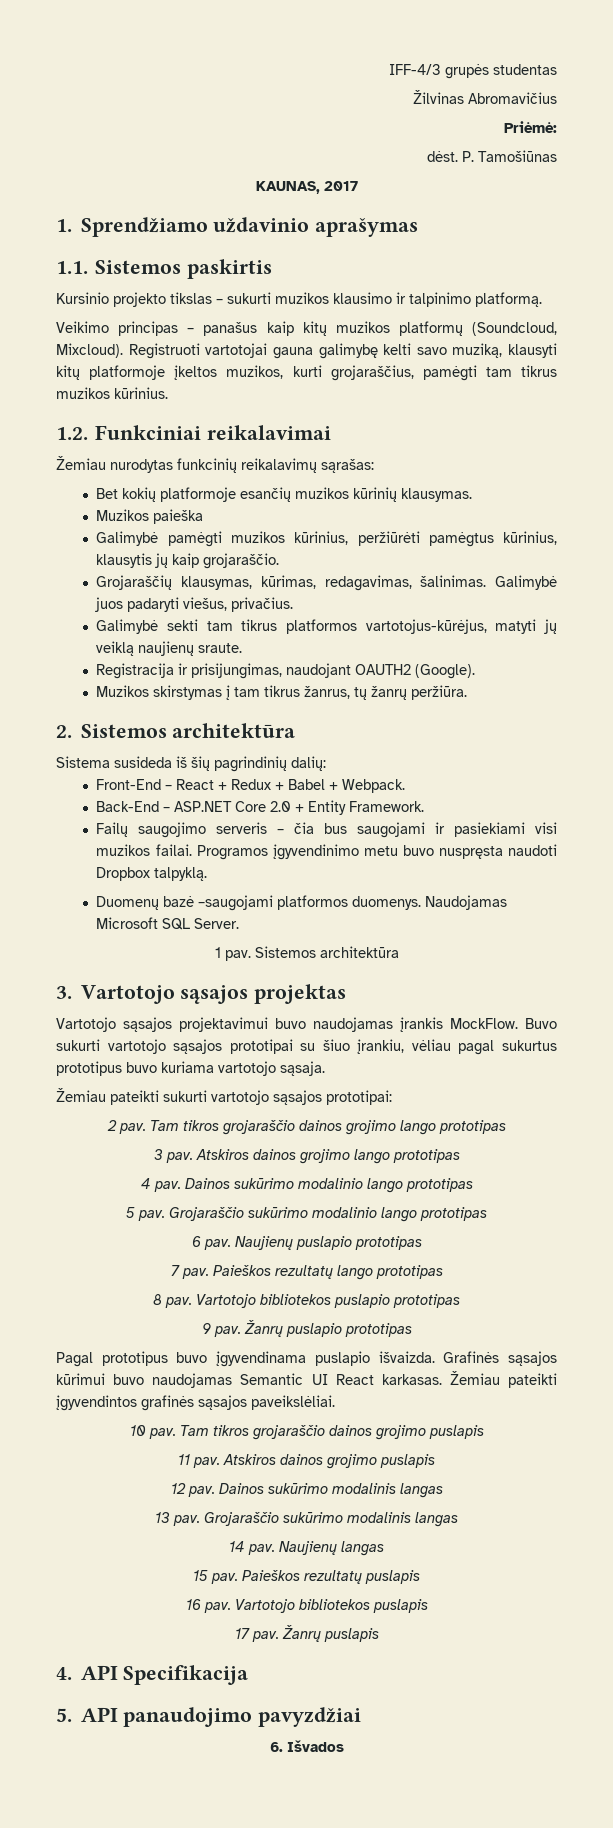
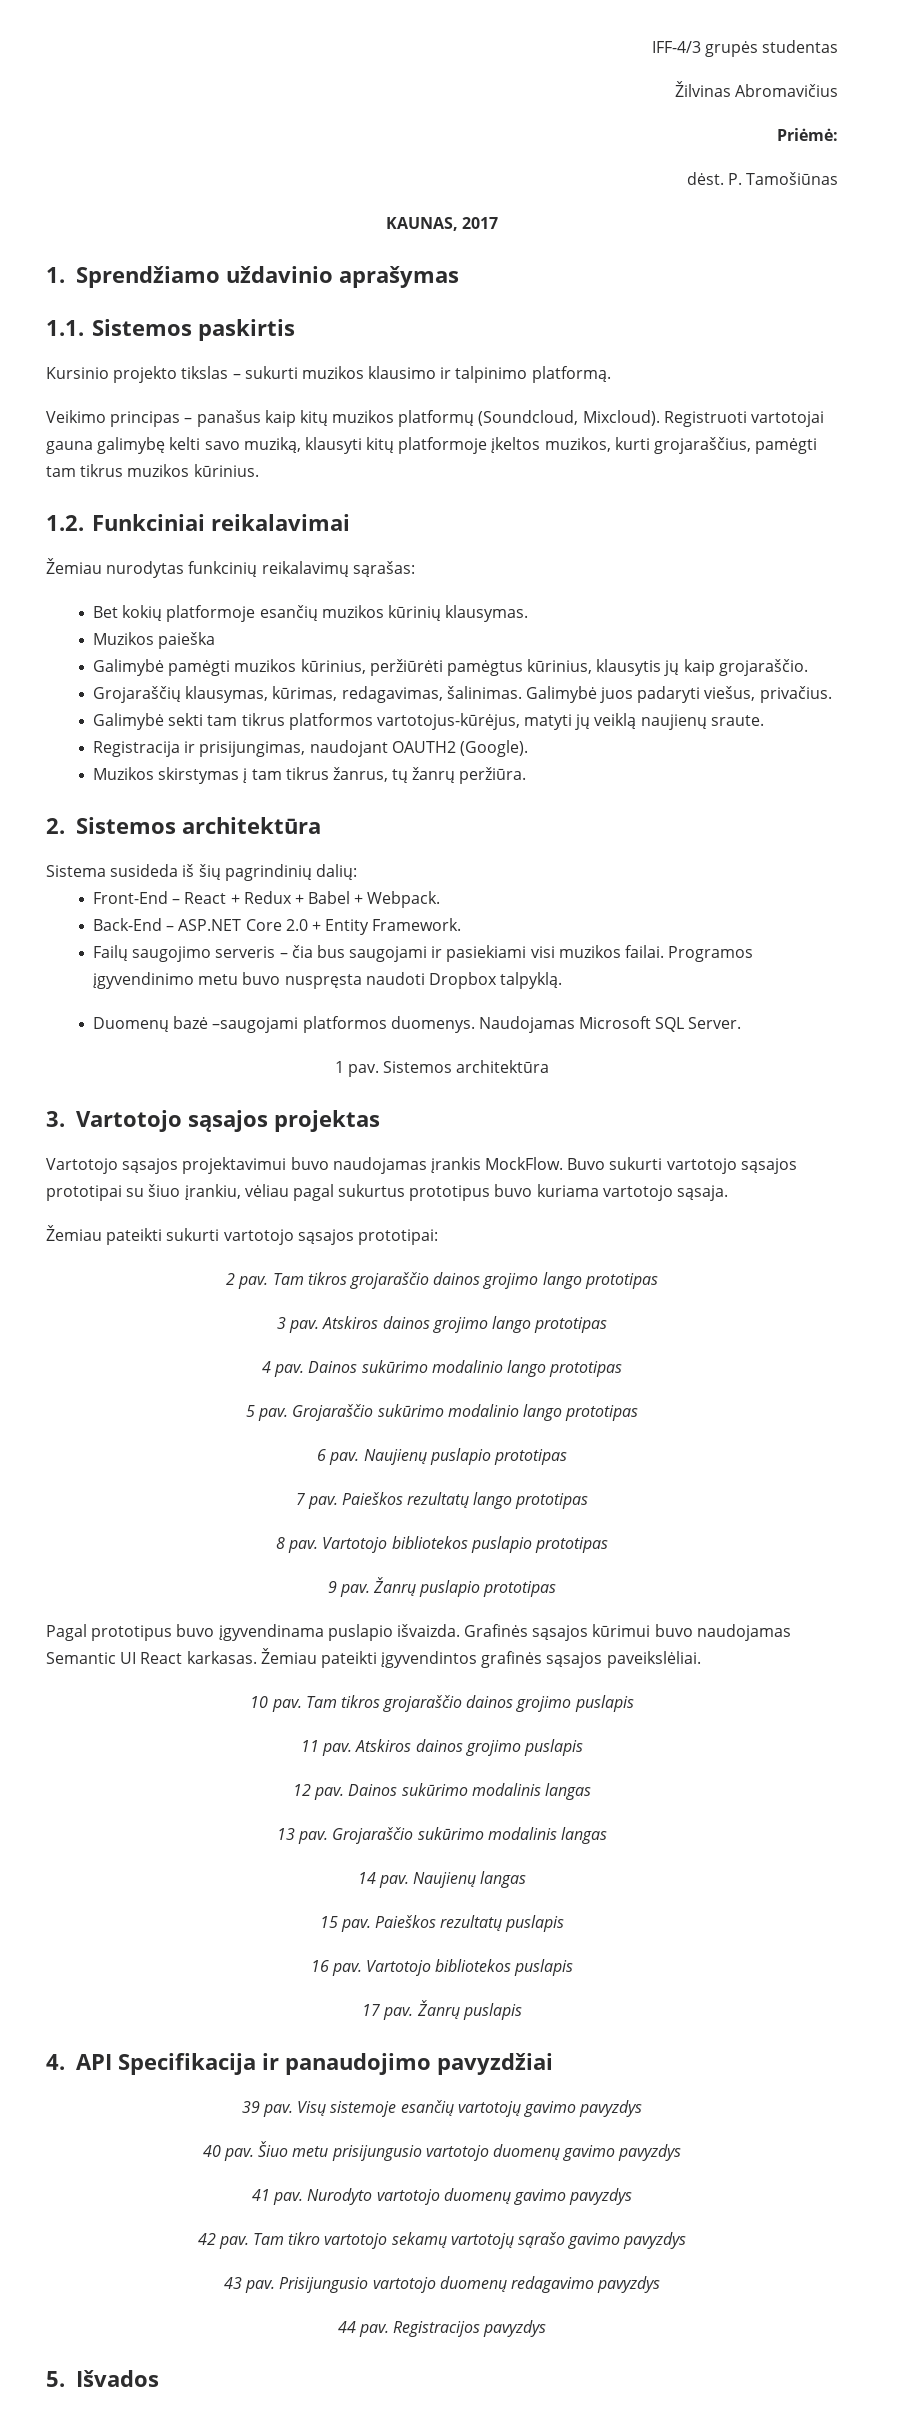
- 4. API Specifikacija
- 5. API panaudojimo pavyzdžiai
+ 4. API Specifikacija ir panaudojimo pavyzdžiai
- 6. Išvados
+ 39 pav. Visų sistemoje esančių vartotojų gavimo pavyzdys
+ 40 pav. Šiuo metu prisijungusio vartotojo duomenų gavimo pavyzdys
+ 41 pav. Nurodyto vartotojo duomenų gavimo pavyzdys
+ 42 pav. Tam tikro vartotojo sekamų vartotojų sąrašo gavimo pavyzdys
+ 43 pav. Prisijungusio vartotojo duomenų redagavimo pavyzdys
+ 44 pav. Registracijos pavyzdys
+ 5. Išvados

